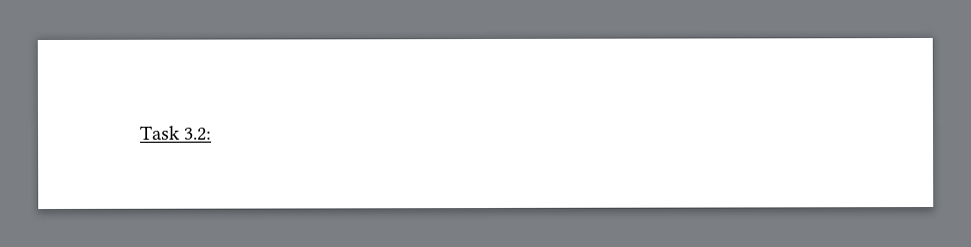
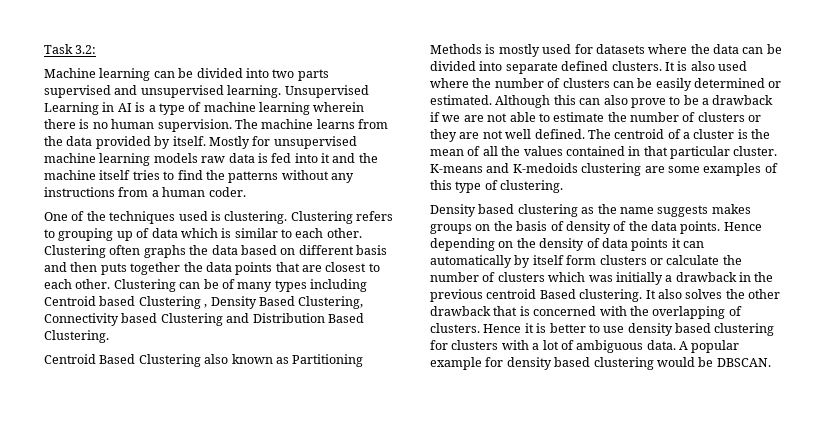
+ Machine learning can be divided into two parts supervised and unsupervised learning. Unsupervised Learning in AI is a type of machine learning wherein there is no human supervision. The machine learns from the data provided by itself. Mostly for unsupervised machine learning models raw data is fed into it and the machine itself tries to find the patterns without any instructions from a human coder.
+ One of the techniques used is clustering. Clustering refers to grouping up of data which is similar to each other. Clustering often graphs the data based on different basis and then puts together the data points that are closest to each other. Clustering can be of many types including Centroid based Clustering , Density Based Clustering, Connectivity based Clustering and Distribution Based Clustering.
+ Centroid Based Clustering also known as Partitioning Methods is mostly used for datasets where the data can be divided into separate defined clusters. It is also used where the number of clusters can be easily determined or estimated. Although this can also prove to be a drawback if we are not able to estimate the number of clusters or they are not well defined. The centroid of a cluster is the mean of all the values contained in that particular cluster. K-means and K-medoids clustering are some examples of this type of clustering.
+ Density based clustering as the name suggests makes groups on the basis of density of the data points. Hence depending on the density of data points it can automatically by itself form clusters or calculate the number of clusters which was initially a drawback in the previous centroid Based clustering. It also solves the other drawback that is concerned with the overlapping of clusters. Hence it is better to use density based clustering for clusters with a lot of ambiguous data. A popular example for density based clustering would be DBSCAN.

